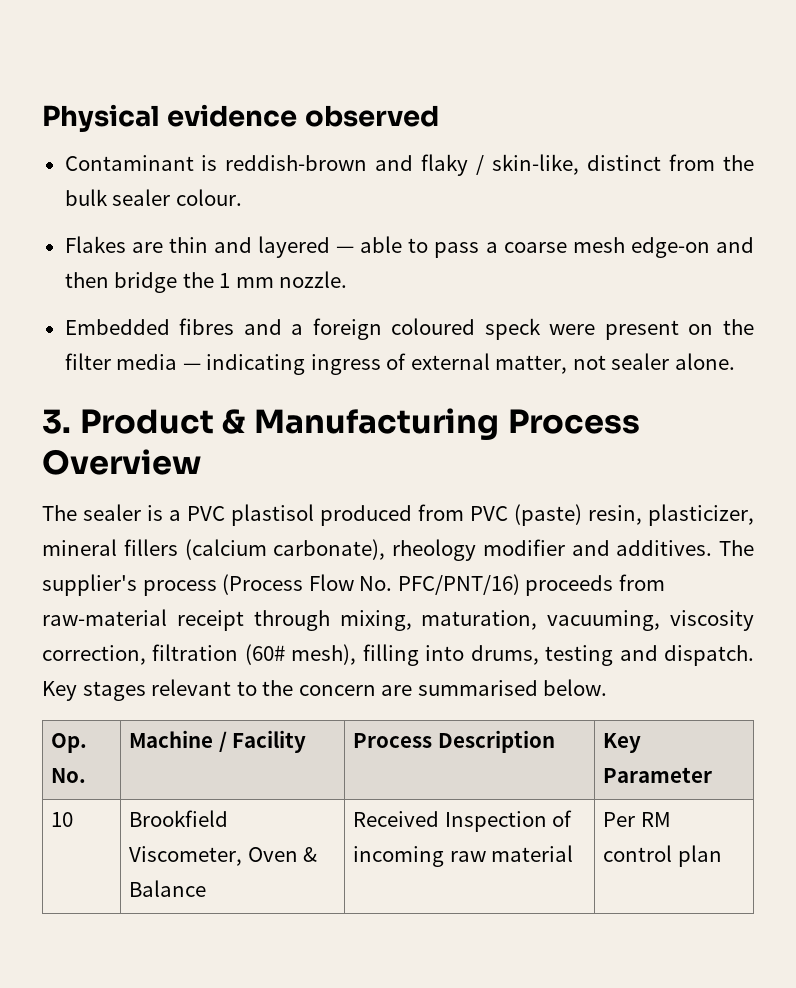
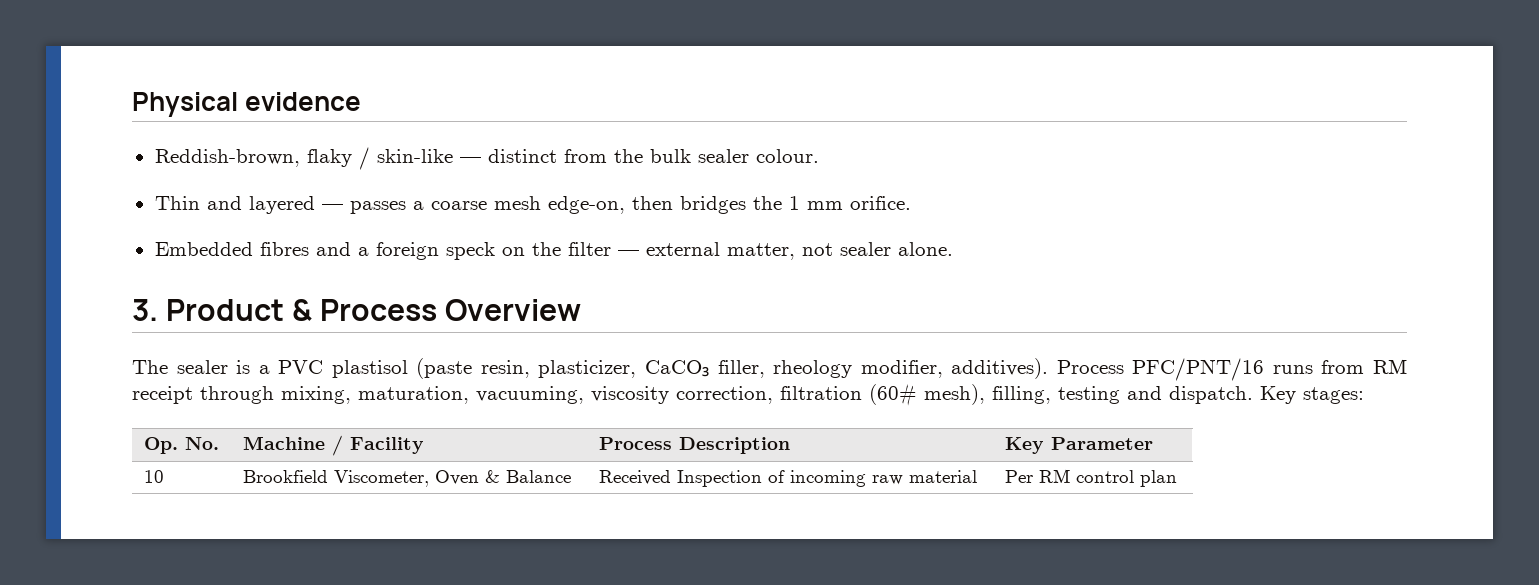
- Physical evidence observed
- Contaminant is reddish-brown and flaky / skin-like, distinct from the bulk sealer colour.
+ Physical evidence
+ Reddish-brown, flaky / skin-like — distinct from the bulk sealer colour.
- Flakes are thin and layered — able to pass a coarse mesh edge-on and then bridge the 1 mm nozzle.
+ Thin and layered — passes a coarse mesh edge-on, then bridges the 1 mm orifice.
- Embedded fibres and a foreign coloured speck were present on the filter media — indicating ingress of external matter, not sealer alone.
+ Embedded fibres and a foreign speck on the filter — external matter, not sealer alone.
- 3. Product & Manufacturing Process Overview
+ 3. Product & Process Overview
- The sealer is a PVC plastisol produced from PVC (paste) resin, plasticizer, mineral fillers (calcium carbonate), rheology modifier and additives. The supplier's process (Process Flow No. PFC/PNT/16) proceeds from raw-material receipt through mixing, maturation, vacuuming, viscosity correction, filtration (60# mesh), filling into drums, testing and dispatch.
+ The sealer is a PVC plastisol (paste resin, plasticizer, CaCO₃ filler, rheology modifier, additives). Process PFC/PNT/16 runs from RM receipt through mixing, maturation, vacuuming, viscosity correction, filtration (60# mesh), filling, testing and dispatch.
- Key stages relevant to the concern are summarised below.
+ Key stages:

